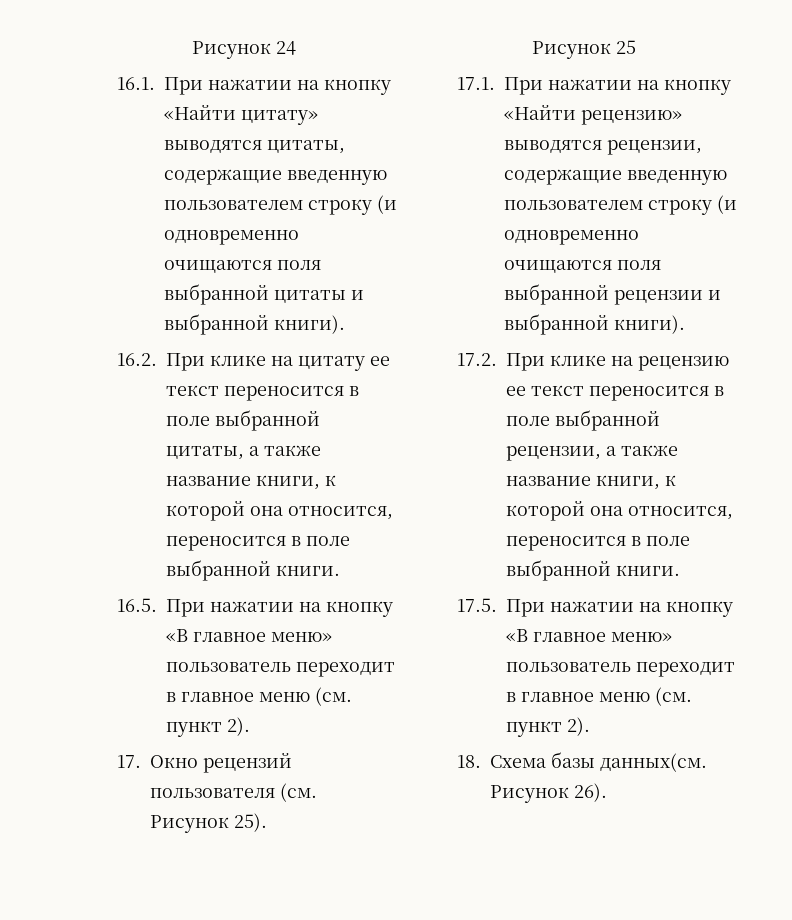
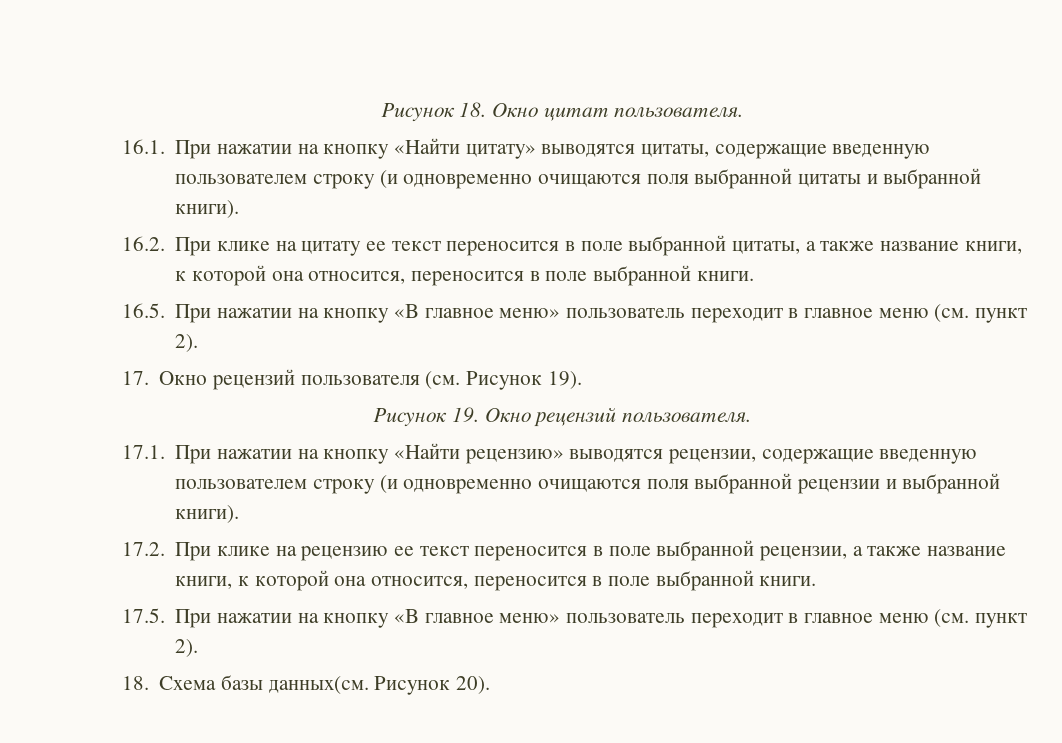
- Рисунок 24
+ Рисунок 18. Окно цитат пользователя.
- 17. Окно рецензий пользователя (см. Рисунок 25).
- Рисунок 25
+ 17. Окно рецензий пользователя (см. Рисунок 19).
+ Рисунок 19. Окно рецензий пользователя.
- Рисунок 26).
+ Рисунок 20).

